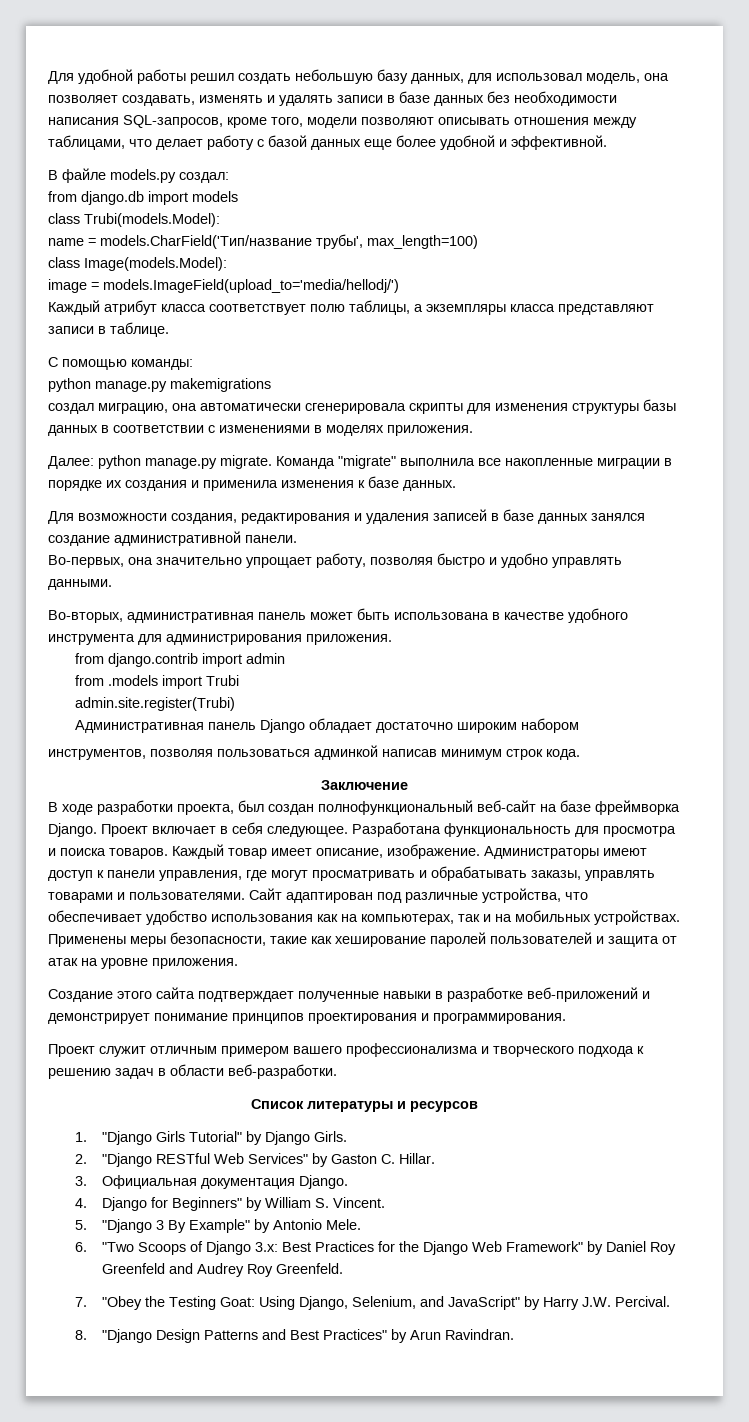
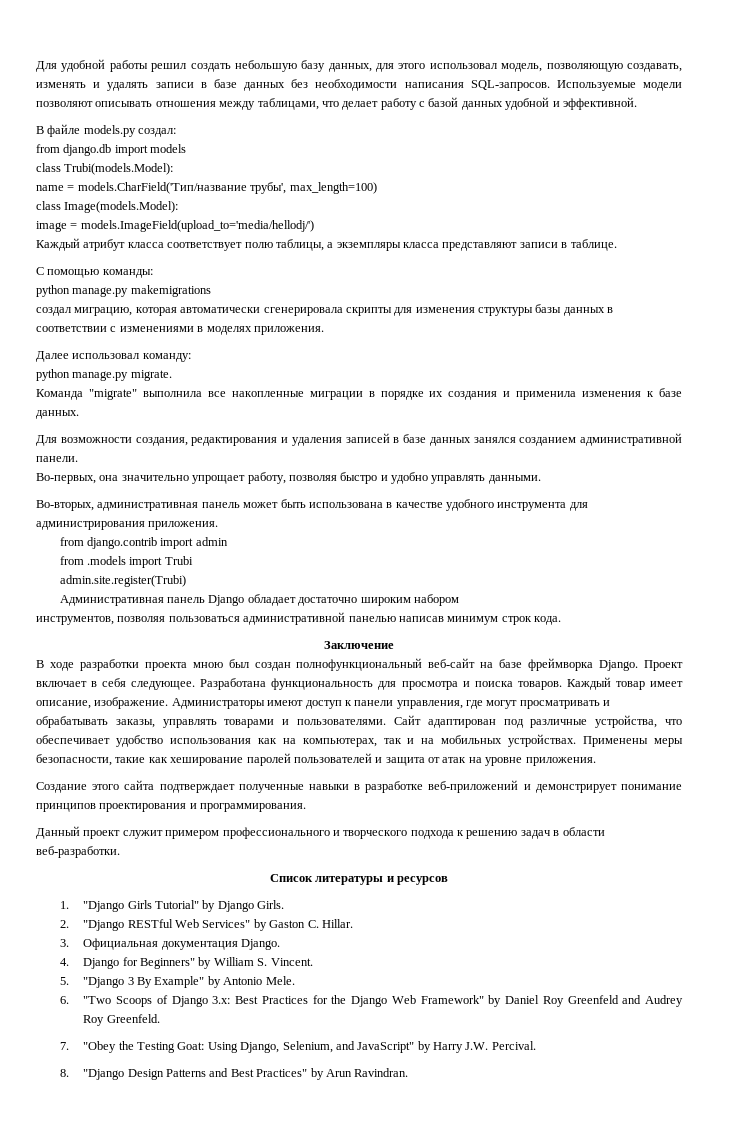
- Для удобной работы решил создать небольшую базу данных, для использовал модель, она позволяет создавать, изменять и удалять записи в базе данных без необходимости написания SQL-запросов, кроме того, модели позволяют описывать отношения между таблицами, что делает работу с базой данных еще более удобной и эффективной.
+ Для удобной работы решил создать небольшую базу данных, для этого использовал модель, позволяющую создавать, изменять и удалять записи в базе данных без необходимости написания SQL-запросов. Используемые модели позволяют описывать отношения между таблицами, что делает работу с базой данных удобной и эффективной.
- создал миграцию, она автоматически сгенерировала скрипты для изменения структуры базы данных в соответствии с изменениями в моделях приложения.
+ создал миграцию, которая автоматически сгенерировала скрипты для изменения структуры базы данных в соответствии с изменениями в моделях приложения.
- Далее: python manage.py migrate. Команда "migrate" выполнила все накопленные миграции в порядке их создания и применила изменения к базе данных.
+ Далее использовал команду:
+ python manage.py migrate.
+ Команда "migrate" выполнила все накопленные миграции в порядке их создания и применила изменения к базе данных.
- Для возможности создания, редактирования и удаления записей в базе данных занялся создание административной панели.
+ Для возможности создания, редактирования и удаления записей в базе данных занялся созданием административной панели.
- инструментов, позволяя пользоваться админкой написав минимум строк кода.
+ инструментов, позволяя пользоваться административной панелью написав минимум строк кода.
- В ходе разработки проекта, был создан полнофункциональный веб-сайт на базе фреймворка Django.
+ В ходе разработки проекта мною был создан полнофункциональный веб-сайт на базе фреймворка Django.
- Проект служит отличным примером вашего профессионализма и творческого подхода к решению задач в области веб-разработки.
+ Данный проект служит примером профессионального и творческого подхода к решению задач в области веб-разработки.

